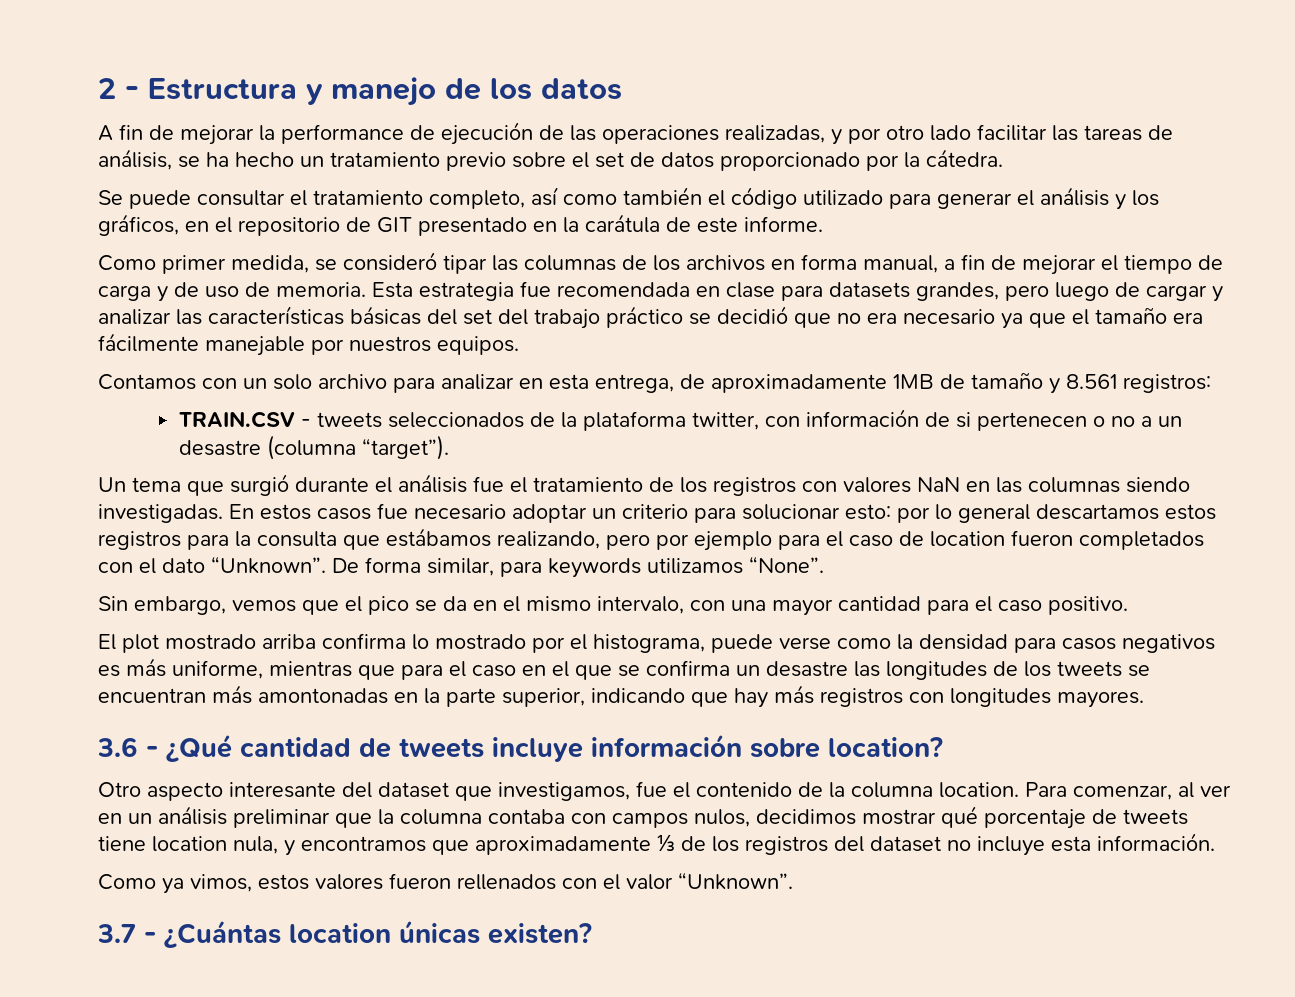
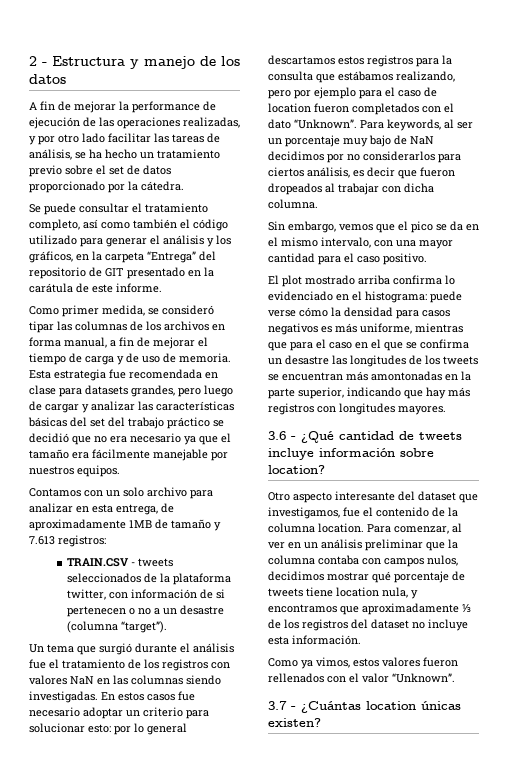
- Se puede consultar el tratamiento completo, así como también el código utilizado para generar el análisis y los gráficos, en el repositorio de GIT presentado en la carátula de este informe.
+ Se puede consultar el tratamiento completo, así como también el código utilizado para generar el análisis y los gráficos, en la carpeta “Entrega” del repositorio de GIT presentado en la carátula de este informe.
- Contamos con un solo archivo para analizar en esta entrega, de aproximadamente 1MB de tamaño y 8.561 registros:
+ Contamos con un solo archivo para analizar en esta entrega, de aproximadamente 1MB de tamaño y 7.613 registros:
- De forma similar, para keywords utilizamos “None”.
+ Para keywords, al ser un porcentaje muy bajo de NaN decidimos por no considerarlos para ciertos análisis, es decir que fueron dropeados al trabajar con dicha columna.
- El plot mostrado arriba confirma lo mostrado por el histograma, puede verse como la densidad para casos negativos es más uniforme, mientras que para el caso en el que se confirma un desastre las longitudes de los tweets se encuentran más amontonadas en la parte superior, indicando que hay más registros con longitudes mayores.
+ El plot mostrado arriba confirma lo evidenciado en el histograma: puede verse cómo la densidad para casos negativos es más uniforme, mientras que para el caso en el que se confirma un desastre las longitudes de los tweets se encuentran más amontonadas en la parte superior, indicando que hay más registros con longitudes mayores.

